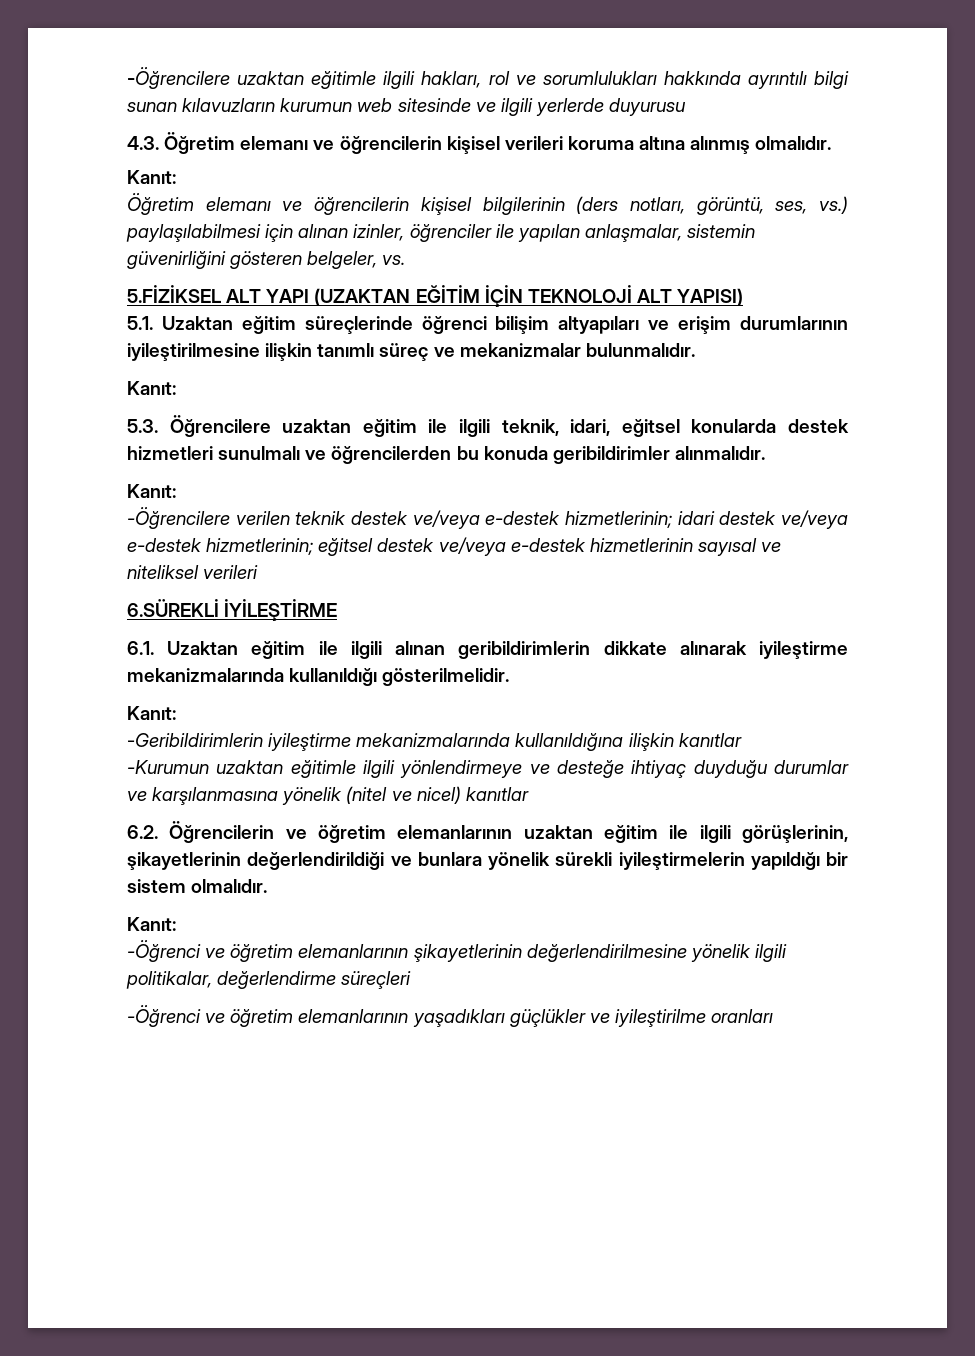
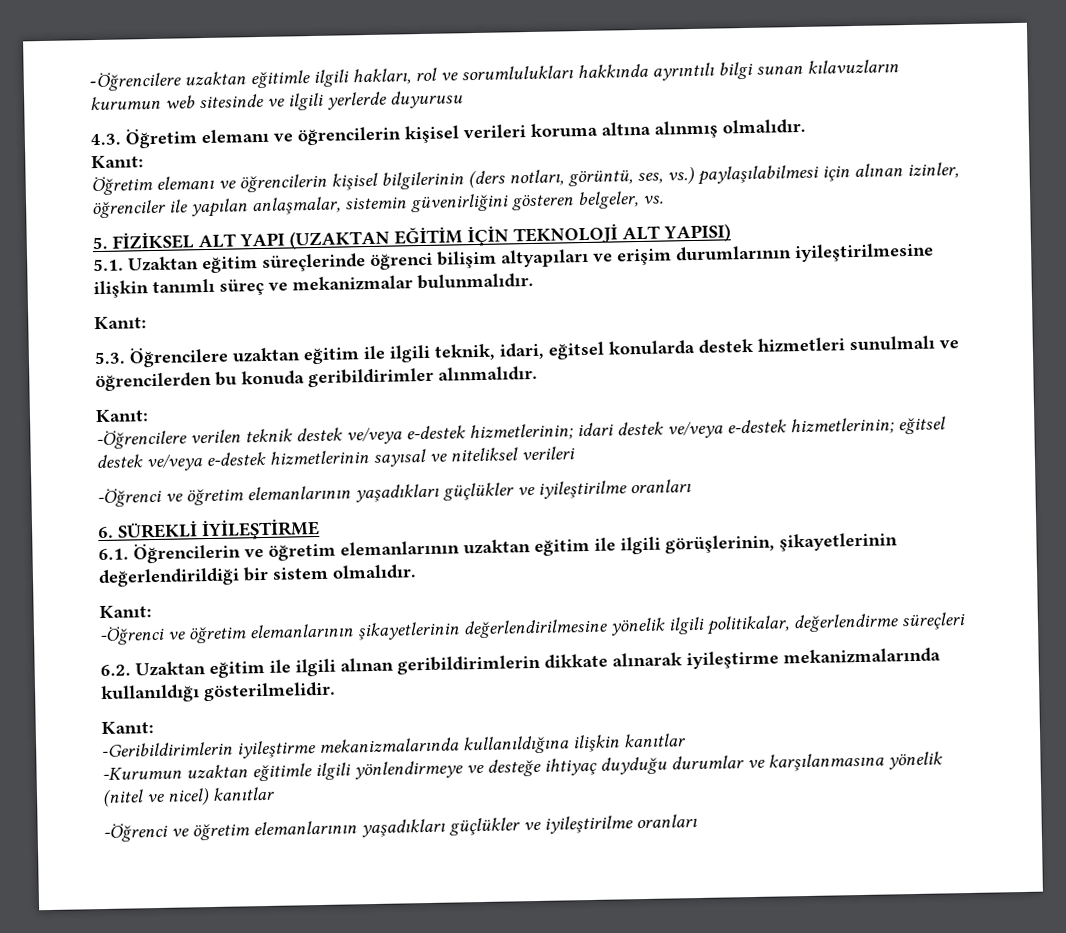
- 5.FİZİKSEL ALT YAPI (UZAKTAN EĞİTİM İÇİN TEKNOLOJİ ALT YAPISI)
+ 5. FİZİKSEL ALT YAPI (UZAKTAN EĞİTİM İÇİN TEKNOLOJİ ALT YAPISI)
  -Öğrencilere verilen teknik destek ve/veya e-destek hizmetlerinin; idari destek ve/veya e-destek hizmetlerinin; eğitsel destek ve/veya e-destek hizmetlerinin sayısal ve niteliksel verileri
- 6.SÜREKLİ İYİLEŞTİRME
- 6.1. Uzaktan eğitim ile ilgili alınan geribildirimlerin dikkate alınarak iyileştirme mekanizmalarında kullanıldığı gösterilmelidir.
+ -Öğrenci ve öğretim elemanlarının yaşadıkları güçlükler ve iyileştirilme oranları
+ 6. SÜREKLİ İYİLEŞTİRME
+ 6.1. Öğrencilerin ve öğretim elemanlarının uzaktan eğitim ile ilgili görüşlerinin, şikayetlerinin değerlendirildiği bir sistem olmalıdır.
+ Kanıt:
+ -Öğrenci ve öğretim elemanlarının şikayetlerinin değerlendirilmesine yönelik ilgili politikalar, değerlendirme süreçleri
+ 6.2. Uzaktan eğitim ile ilgili alınan geribildirimlerin dikkate alınarak iyileştirme mekanizmalarında kullanıldığı gösterilmelidir.
- 6.2. Öğrencilerin ve öğretim elemanlarının uzaktan eğitim ile ilgili görüşlerinin, şikayetlerinin değerlendirildiği ve bunlara yönelik sürekli iyileştirmelerin yapıldığı bir sistem olmalıdır.
- Kanıt:
- -Öğrenci ve öğretim elemanlarının şikayetlerinin değerlendirilmesine yönelik ilgili politikalar, değerlendirme süreçleri

